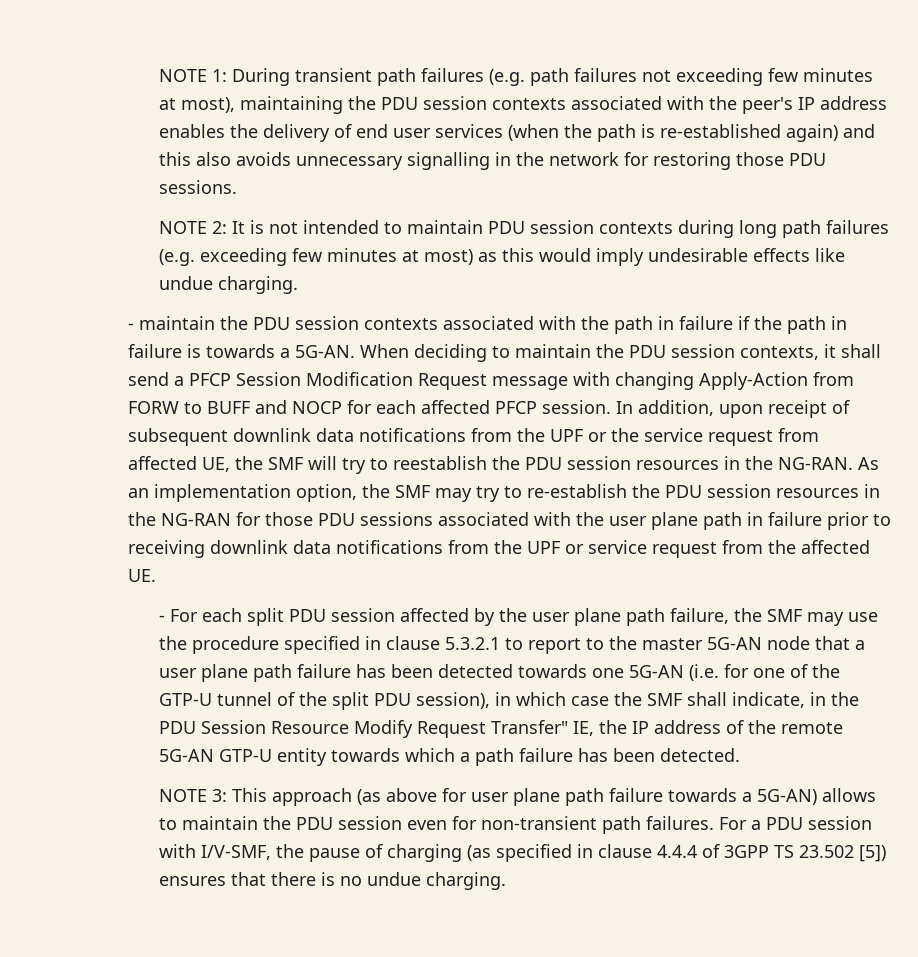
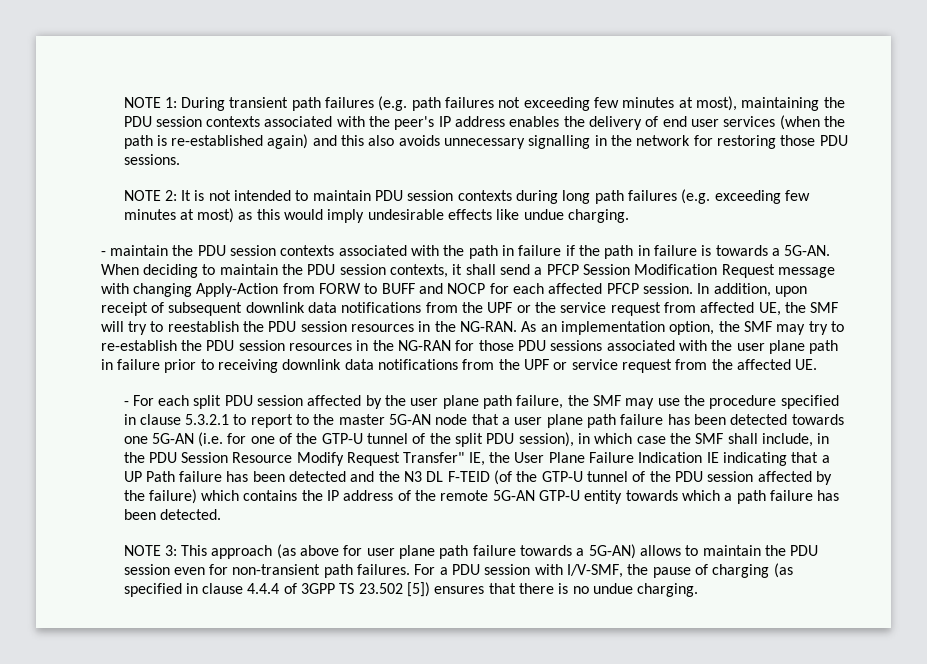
- - For each split PDU session affected by the user plane path failure, the SMF may use the procedure specified in clause 5.3.2.1 to report to the master 5G-AN node that a user plane path failure has been detected towards one 5G-AN (i.e. for one of the GTP-U tunnel of the split PDU session), in which case the SMF shall indicate, in the PDU Session Resource Modify Request Transfer" IE, the IP address of the remote 5G-AN GTP-U entity towards which a path failure has been detected.
+ - For each split PDU session affected by the user plane path failure, the SMF may use the procedure specified in clause 5.3.2.1 to report to the master 5G-AN node that a user plane path failure has been detected towards one 5G-AN (i.e. for one of the GTP-U tunnel of the split PDU session), in which case the SMF shall include, in the PDU Session Resource Modify Request Transfer" IE, the User Plane Failure Indication IE indicating that a UP Path failure has been detected and the N3 DL F-TEID (of the GTP-U tunnel of the PDU session affected by the failure) which contains the IP address of the remote 5G-AN GTP-U entity towards which a path failure has been detected.

